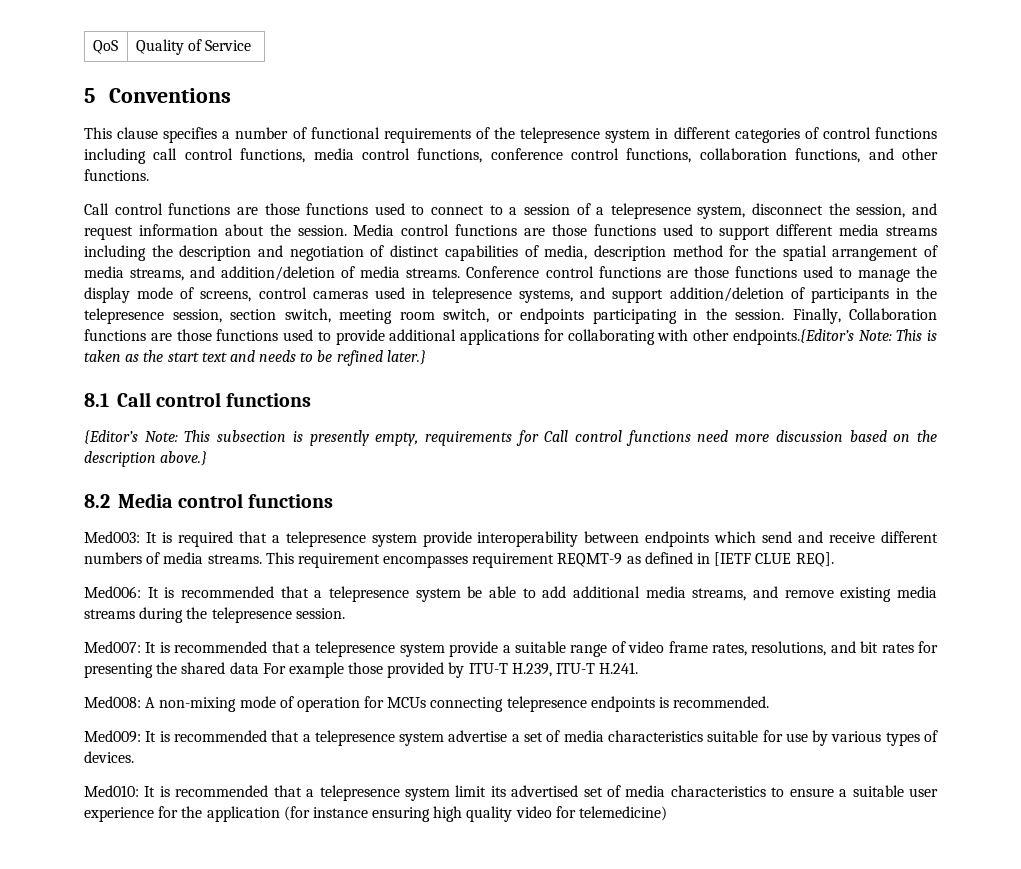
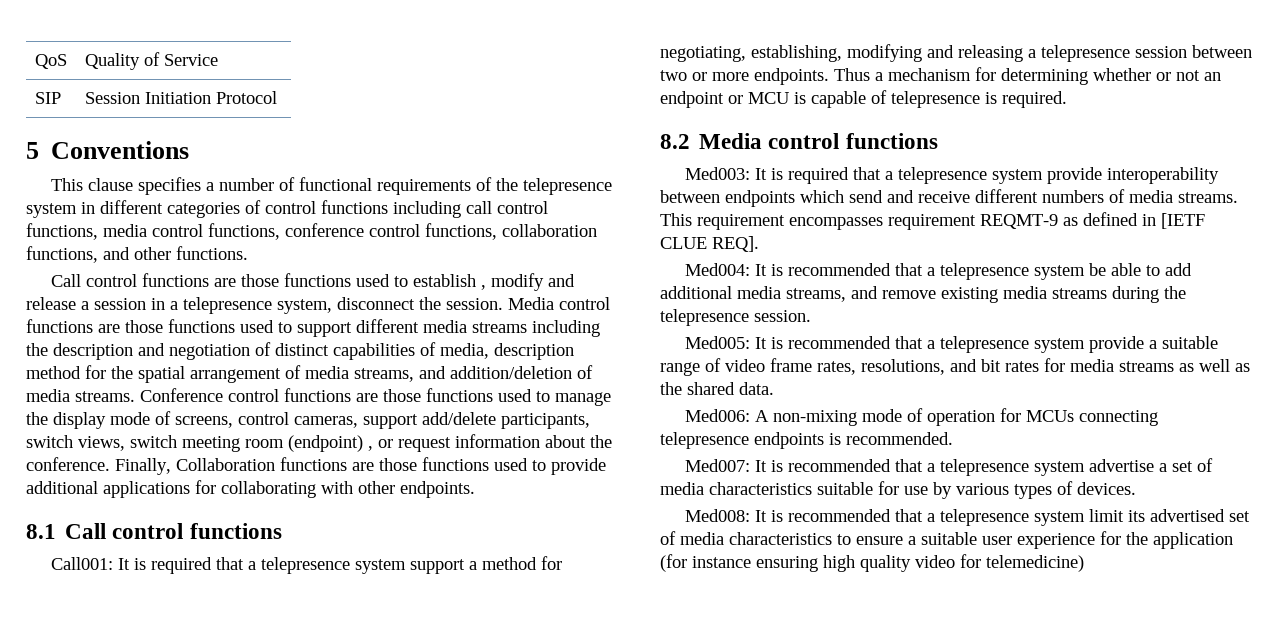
+ SIP | Session Initiation Protocol
- Call control functions are those functions used to connect to a session of a telepresence system, disconnect the session, and request information about the session.
+ Call control functions are those functions used to establish , modify and release a session in a telepresence system, disconnect the session.
- Conference control functions are those functions used to manage the display mode of screens, control cameras used in telepresence systems, and support addition/deletion of participants in the telepresence session, section switch, meeting room switch, or endpoints participating in the session.
+ Conference control functions are those functions used to manage the display mode of screens, control cameras, support add/delete participants, switch views, switch meeting room (endpoint) , or request information about the conference.
- Finally, Collaboration functions are those functions used to provide additional applications for collaborating with other endpoints.{Editor’s Note: This is taken as the start text and needs to be refined later.}
+ Finally, Collaboration functions are those functions used to provide additional applications for collaborating with other endpoints.
  8.1 Call control functions
- {Editor’s Note: This subsection is presently empty, requirements for Call control functions need more discussion based on the description above.}
+ Call001: It is required that a telepresence system support a method for negotiating, establishing, modifying and releasing a telepresence session between two or more endpoints. Thus a mechanism for determining whether or not an endpoint or MCU is capable of telepresence is required.
- Med006: It is recommended that a telepresence system be able to add additional media streams, and remove existing media streams during the telepresence session.
+ Med004: It is recommended that a telepresence system be able to add additional media streams, and remove existing media streams during the telepresence session.
- Med007: It is recommended that a telepresence system provide a suitable range of video frame rates, resolutions, and bit rates for presenting the shared data For example those provided by ITU-T H.239, ITU-T H.241.
- Med008: A non-mixing mode of operation for MCUs connecting telepresence endpoints is recommended.
+ Med005: It is recommended that a telepresence system provide a suitable range of video frame rates, resolutions, and bit rates for media streams as well as the shared data.
+ Med006: A non-mixing mode of operation for MCUs connecting telepresence endpoints is recommended.
- Med009: It is recommended that a telepresence system advertise a set of media characteristics suitable for use by various types of devices.
+ Med007: It is recommended that a telepresence system advertise a set of media characteristics suitable for use by various types of devices.
- Med010: It is recommended that a telepresence system limit its advertised set of media characteristics to ensure a suitable user experience for the application (for instance ensuring high quality video for telemedicine)
+ Med008: It is recommended that a telepresence system limit its advertised set of media characteristics to ensure a suitable user experience for the application (for instance ensuring high quality video for telemedicine)

